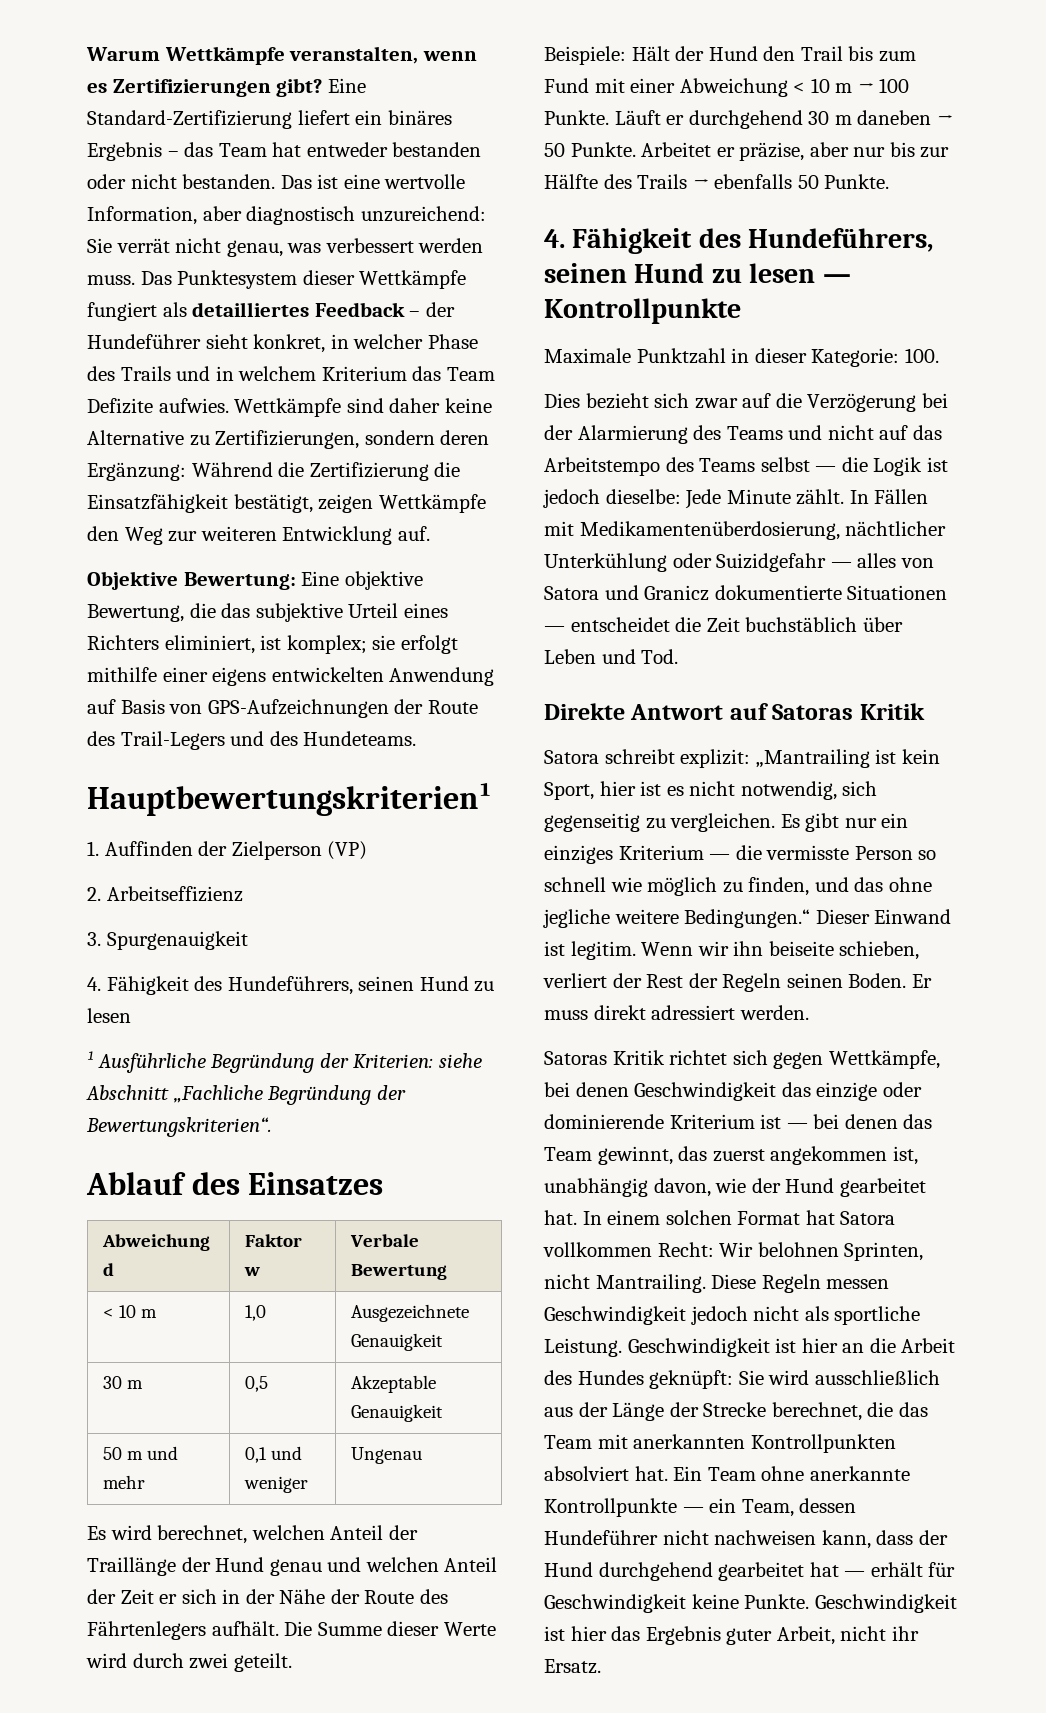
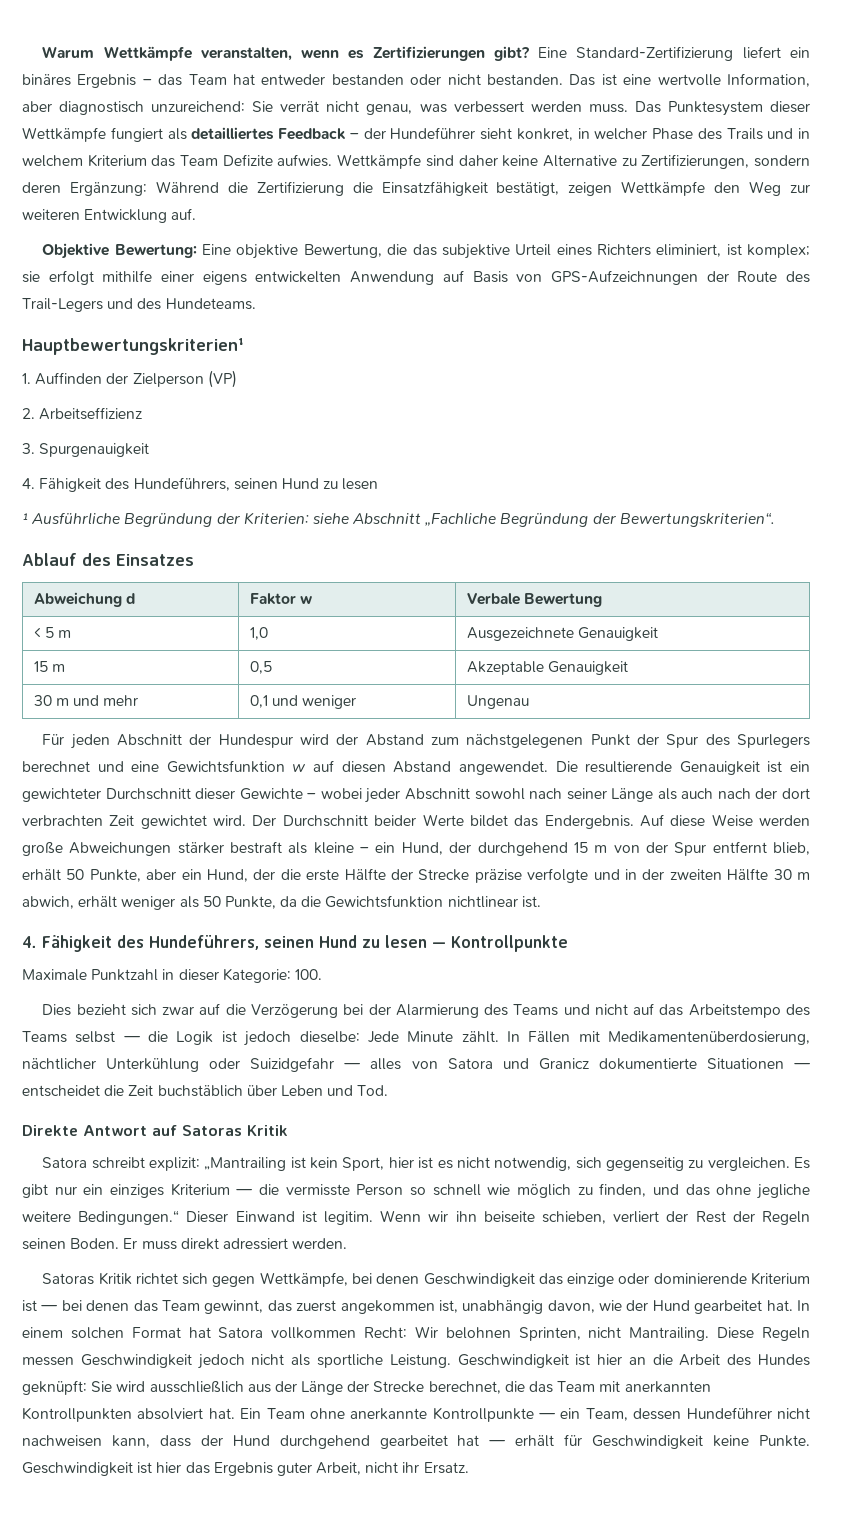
- < 10 m | 1,0 | Ausgezeichnete Genauigkeit
+ < 5 m | 1,0 | Ausgezeichnete Genauigkeit
- 30 m | 0,5 | Akzeptable Genauigkeit
+ 15 m | 0,5 | Akzeptable Genauigkeit
- 50 m und mehr | 0,1 und weniger | Ungenau
+ 30 m und mehr | 0,1 und weniger | Ungenau
- Es wird berechnet, welchen Anteil der Traillänge der Hund genau und welchen Anteil der Zeit er sich in der Nähe der Route des Fährtenlegers aufhält. Die Summe dieser Werte wird durch zwei geteilt.
- Beispiele: Hält der Hund den Trail bis zum Fund mit einer Abweichung < 10 m → 100 Punkte. Läuft er durchgehend 30 m daneben → 50 Punkte. Arbeitet er präzise, aber nur bis zur Hälfte des Trails → ebenfalls 50 Punkte.
+ Für jeden Abschnitt der Hundespur wird der Abstand zum nächstgelegenen Punkt der Spur des Spurlegers berechnet und eine Gewichtsfunktion w auf diesen Abstand angewendet. Die resultierende Genauigkeit ist ein gewichteter Durchschnitt dieser Gewichte – wobei jeder Abschnitt sowohl nach seiner Länge als auch nach der dort verbrachten Zeit gewichtet wird. Der Durchschnitt beider Werte bildet das Endergebnis. Auf diese Weise werden große Abweichungen stärker bestraft als kleine – ein Hund, der durchgehend 15 m von der Spur entfernt blieb, erhält 50 Punkte, aber ein Hund, der die erste Hälfte der Strecke präzise verfolgte und in der zweiten Hälfte 30 m abwich, erhält weniger als 50 Punkte, da die Gewichtsfunktion nichtlinear ist.

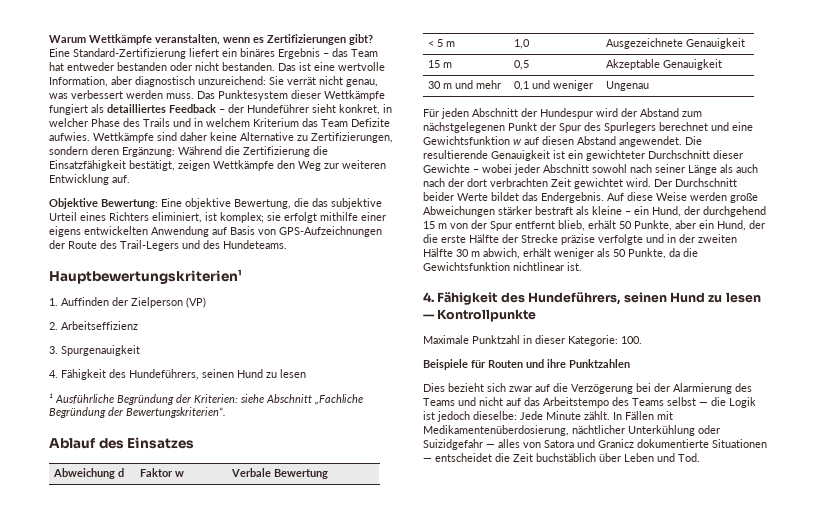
+ Beispiele für Routen und ihre Punktzahlen
- Direkte Antwort auf Satoras Kritik
- Satora schreibt explizit: „Mantrailing ist kein Sport, hier ist es nicht notwendig, sich gegenseitig zu vergleichen. Es gibt nur ein einziges Kriterium — die vermisste Person so schnell wie möglich zu finden, und das ohne jegliche weitere Bedingungen.“ Dieser Einwand ist legitim. Wenn wir ihn beiseite schieben, verliert der Rest der Regeln seinen Boden. Er muss direkt adressiert werden.
- Satoras Kritik richtet sich gegen Wettkämpfe, bei denen Geschwindigkeit das einzige oder dominierende Kriterium ist — bei denen das Team gewinnt, das zuerst angekommen ist, unabhängig davon, wie der Hund gearbeitet hat. In einem solchen Format hat Satora vollkommen Recht: Wir belohnen Sprinten, nicht Mantrailing. Diese Regeln messen Geschwindigkeit jedoch nicht als sportliche Leistung. Geschwindigkeit ist hier an die Arbeit des Hundes geknüpft: Sie wird ausschließlich aus der Länge der Strecke berechnet, die das Team mit anerkannten Kontrollpunkten absolviert hat. Ein Team ohne anerkannte Kontrollpunkte — ein Team, dessen Hundeführer nicht nachweisen kann, dass der Hund durchgehend gearbeitet hat — erhält für Geschwindigkeit keine Punkte. Geschwindigkeit ist hier das Ergebnis guter Arbeit, nicht ihr Ersatz.

